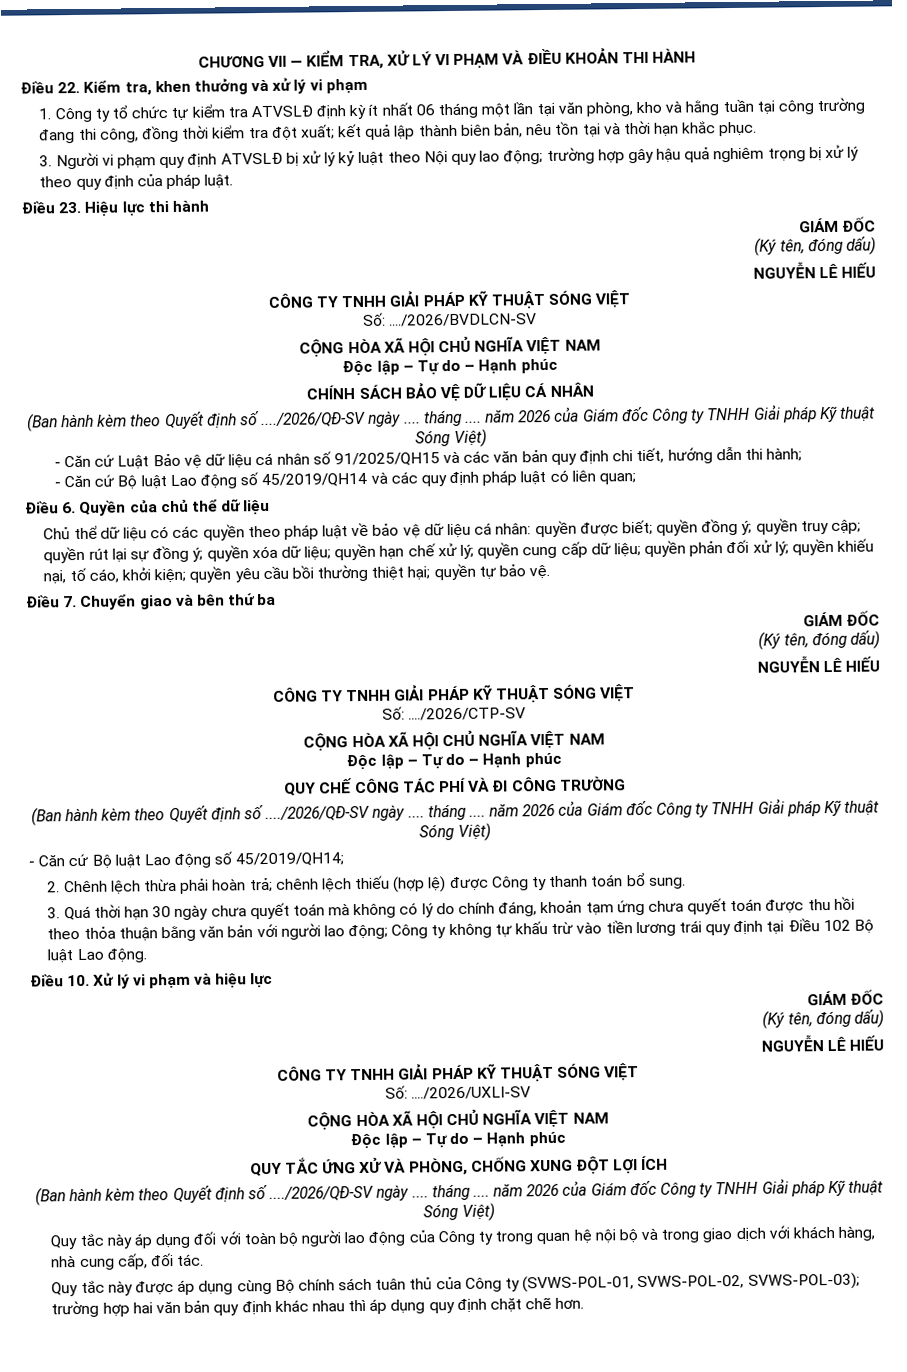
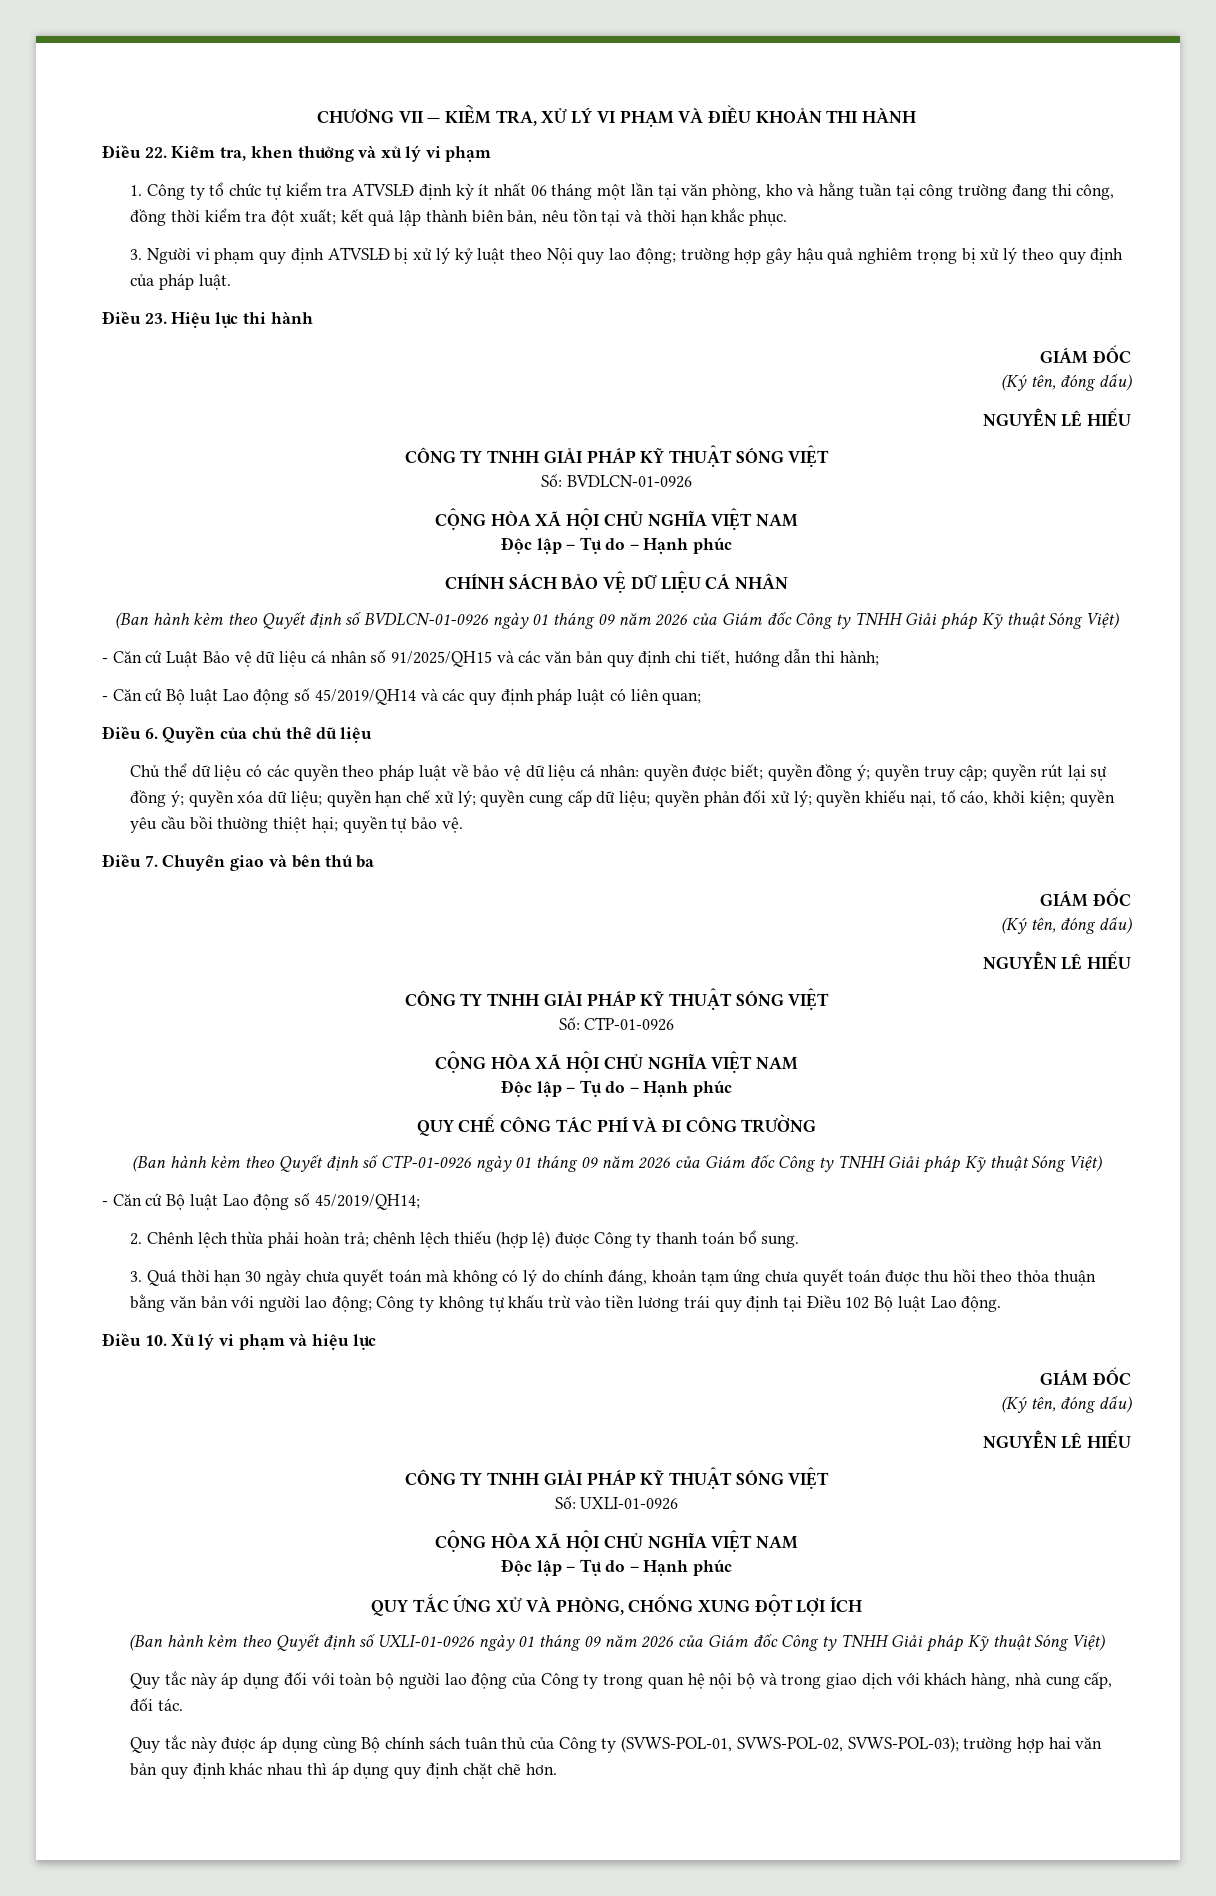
- Số: ..../2026/BVDLCN-SV
+ Số: BVDLCN-01-0926
  CHÍNH SÁCH BẢO VỆ DỮ LIỆU CÁ NHÂN
- (Ban hành kèm theo Quyết định số ..../2026/QĐ-SV ngày .... tháng .... năm 2026 của Giám đốc Công ty TNHH Giải pháp Kỹ thuật Sóng Việt)
+ (Ban hành kèm theo Quyết định số BVDLCN-01-0926 ngày 01 tháng 09 năm 2026 của Giám đốc Công ty TNHH Giải pháp Kỹ thuật Sóng Việt)
- Số: ..../2026/CTP-SV
+ Số: CTP-01-0926
  QUY CHẾ CÔNG TÁC PHÍ VÀ ĐI CÔNG TRƯỜNG
- (Ban hành kèm theo Quyết định số ..../2026/QĐ-SV ngày .... tháng .... năm 2026 của Giám đốc Công ty TNHH Giải pháp Kỹ thuật Sóng Việt)
+ (Ban hành kèm theo Quyết định số CTP-01-0926 ngày 01 tháng 09 năm 2026 của Giám đốc Công ty TNHH Giải pháp Kỹ thuật Sóng Việt)
- Số: ..../2026/UXLI-SV
+ Số: UXLI-01-0926
  QUY TẮC ỨNG XỬ VÀ PHÒNG, CHỐNG XUNG ĐỘT LỢI ÍCH
- (Ban hành kèm theo Quyết định số ..../2026/QĐ-SV ngày .... tháng .... năm 2026 của Giám đốc Công ty TNHH Giải pháp Kỹ thuật Sóng Việt)
+ (Ban hành kèm theo Quyết định số UXLI-01-0926 ngày 01 tháng 09 năm 2026 của Giám đốc Công ty TNHH Giải pháp Kỹ thuật Sóng Việt)

